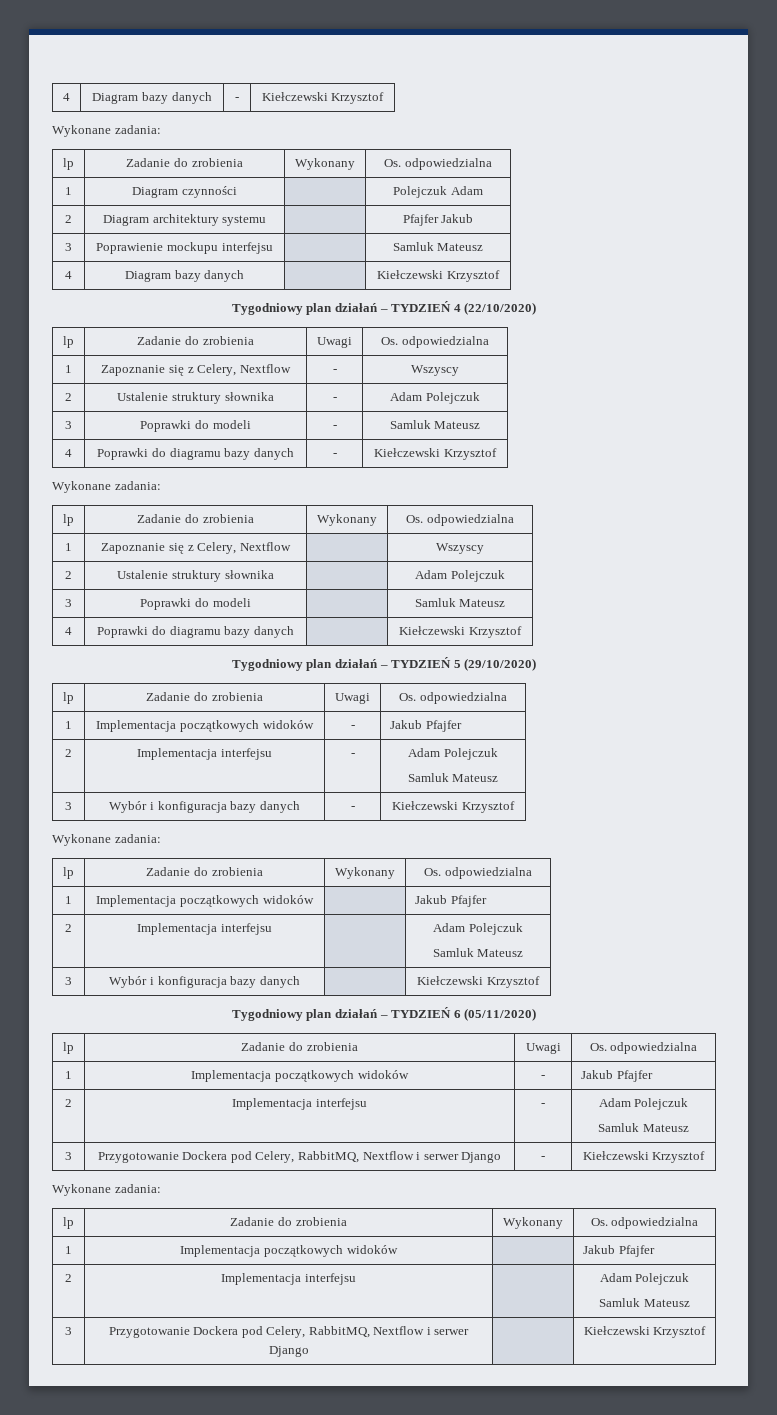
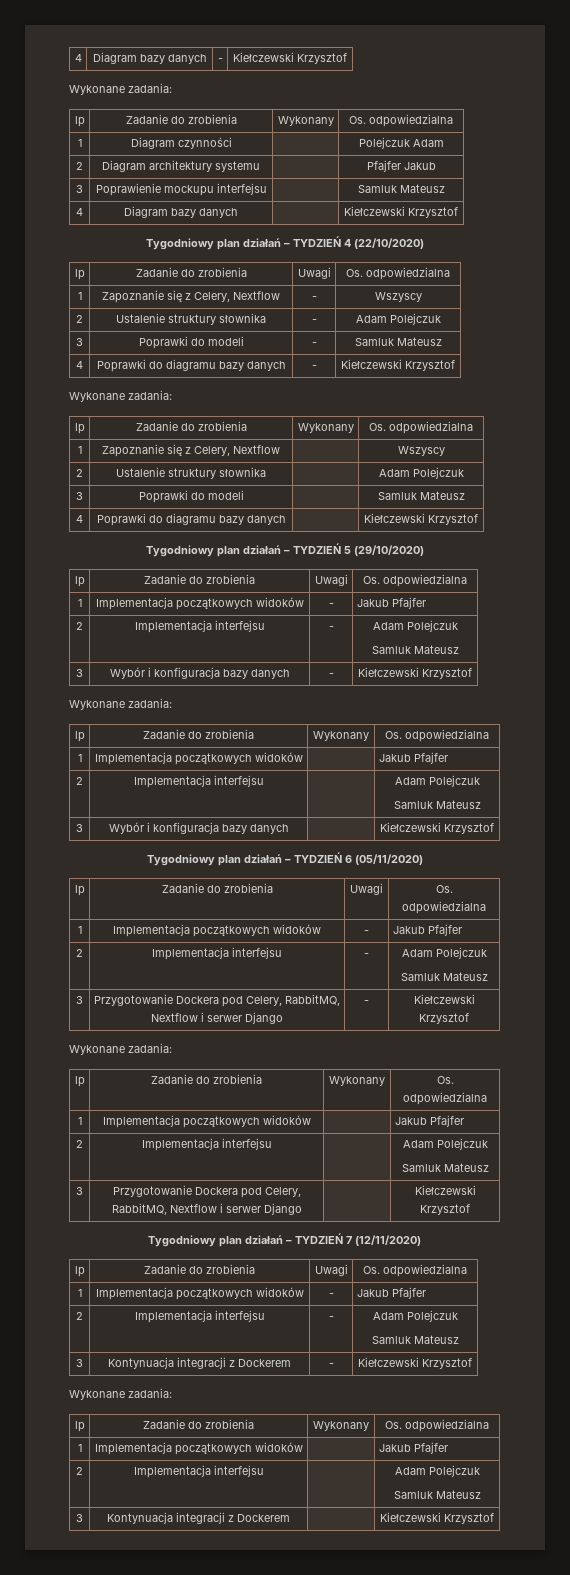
+ Tygodniowy plan działań – TYDZIEŃ 7 (12/11/2020)
+ lp | Zadanie do zrobienia | Uwagi | Os. odpowiedzialna
+ 1 | Implementacja początkowych widoków | - | Jakub Pfajfer
+ 2 | Implementacja interfejsu | - | Adam Polejczuk
+ Samluk Mateusz
+ 3 | Kontynuacja integracji z Dockerem | - | Kiełczewski Krzysztof
+ Wykonane zadania:
+ lp | Zadanie do zrobienia | Wykonany | Os. odpowiedzialna
+ 1 | Implementacja początkowych widoków | | Jakub Pfajfer
+ 2 | Implementacja interfejsu | | Adam Polejczuk
+ Samluk Mateusz
+ 3 | Kontynuacja integracji z Dockerem | | Kiełczewski Krzysztof

